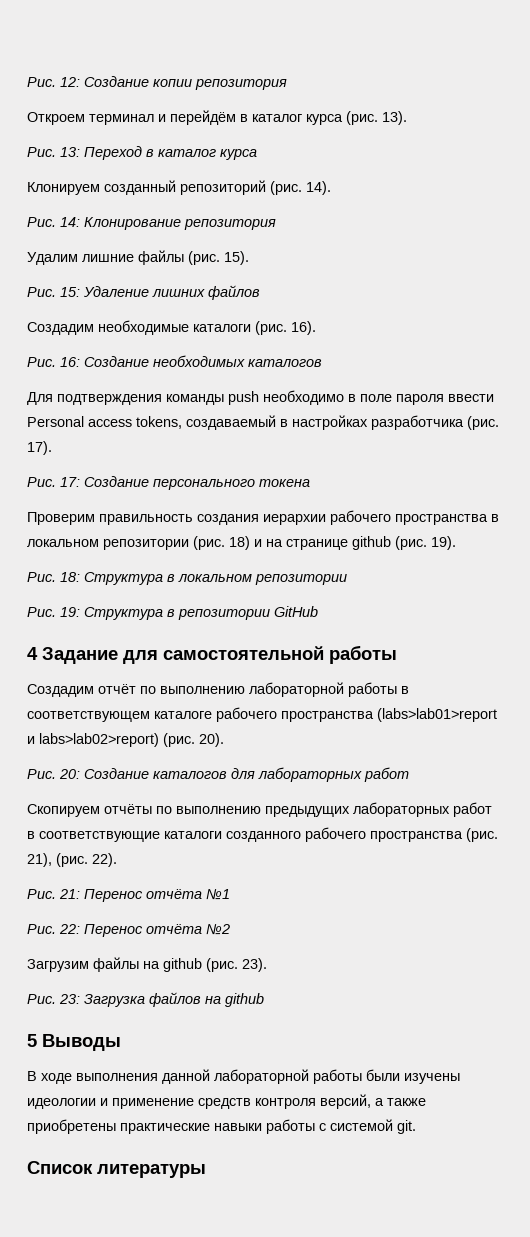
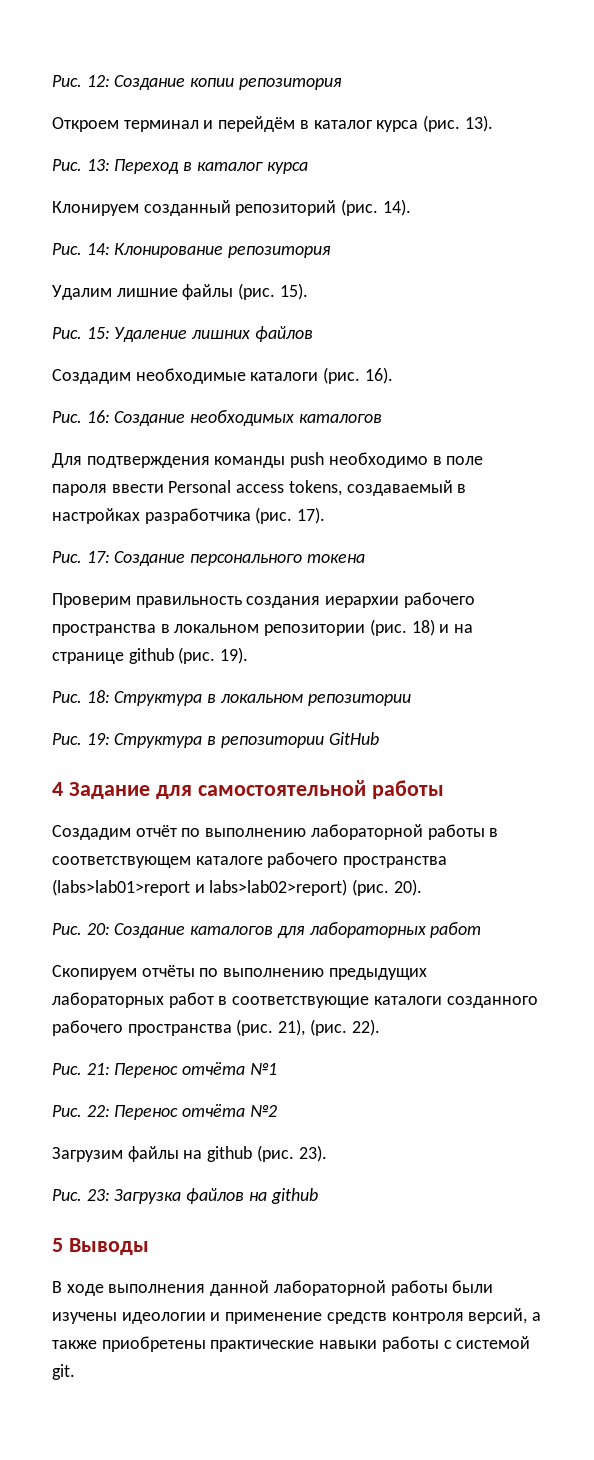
- Список литературы

